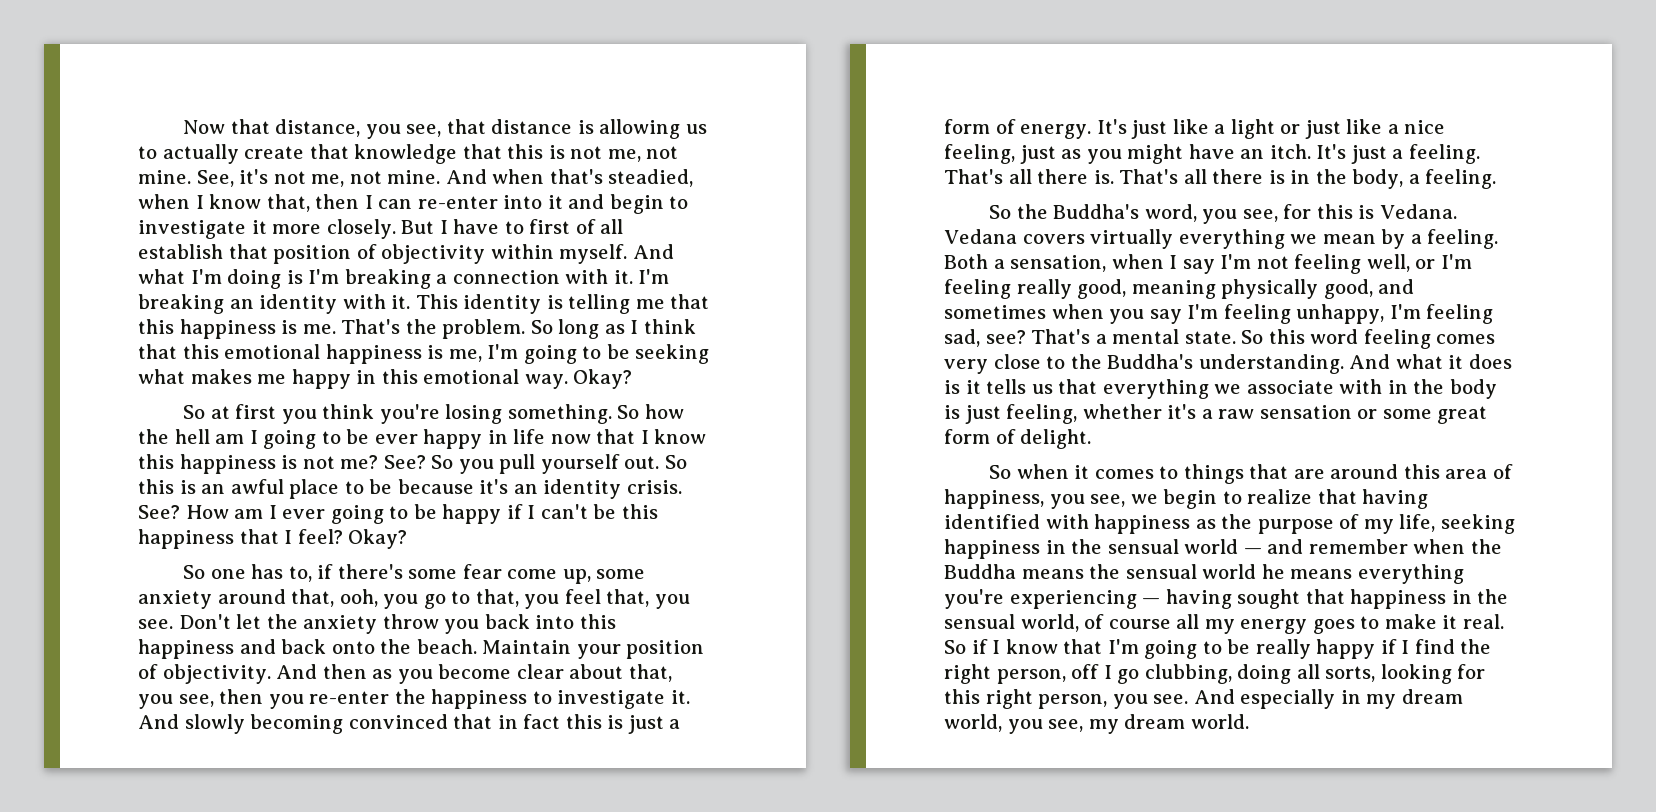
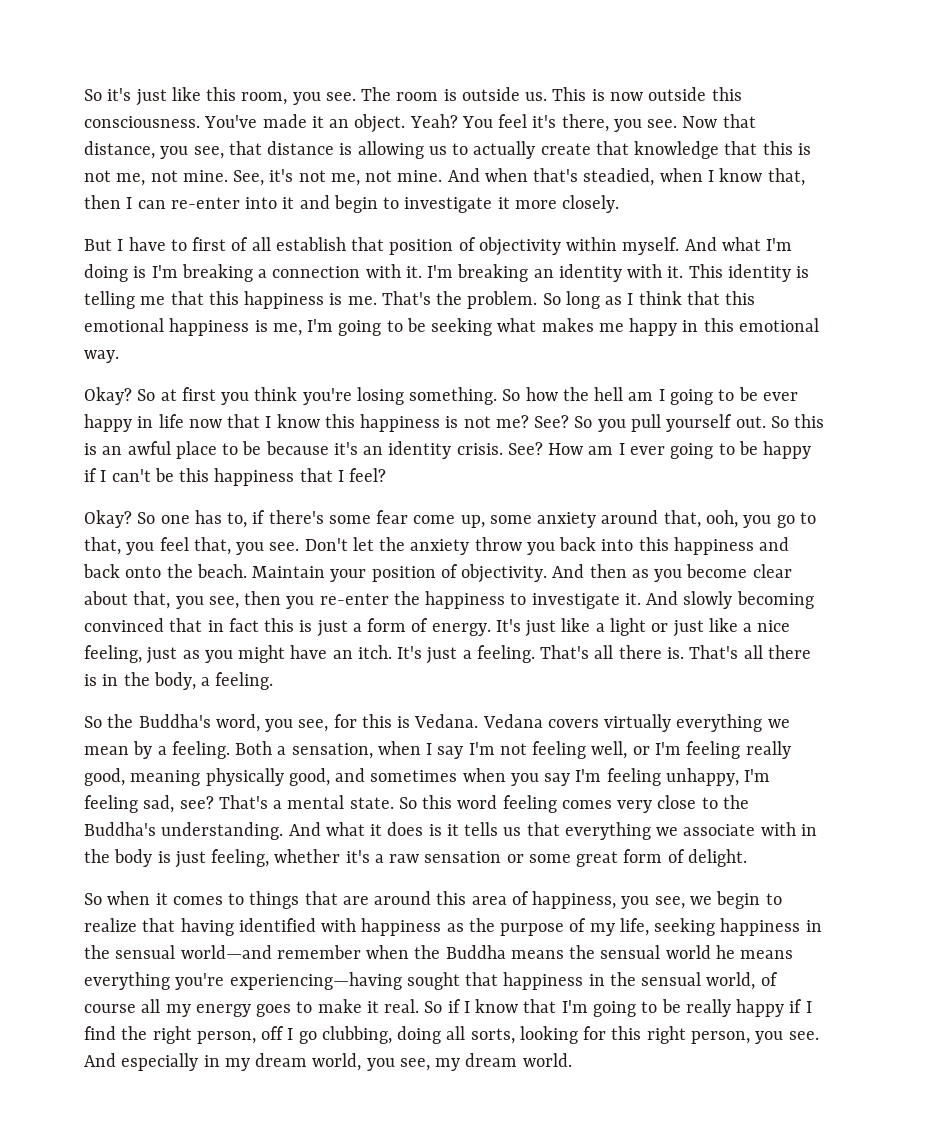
+ So it's just like this room, you see. The room is outside us. This is now outside this consciousness. You've made it an object. Yeah? You feel it's there, you see.
- And when that's steadied, when I know that, then I can re-enter into it and begin to investigate it more closely. But I have to first of all establish that position of objectivity within myself.
+ And when that's steadied, when I know that, then I can re-enter into it and begin to investigate it more closely.
+ But I have to first of all establish that position of objectivity within myself.
- So long as I think that this emotional happiness is me, I'm going to be seeking what makes me happy in this emotional way. Okay?
- So at first you think you're losing something.
+ So long as I think that this emotional happiness is me, I'm going to be seeking what makes me happy in this emotional way.
+ Okay? So at first you think you're losing something.
- How am I ever going to be happy if I can't be this happiness that I feel? Okay?
- So one has to, if there's some fear come up, some anxiety around that, ooh, you go to that, you feel that, you see.
+ How am I ever going to be happy if I can't be this happiness that I feel?
+ Okay? So one has to, if there's some fear come up, some anxiety around that, ooh, you go to that, you feel that, you see.
- So when it comes to things that are around this area of happiness, you see, we begin to realize that having identified with happiness as the purpose of my life, seeking happiness in the sensual world — and remember when the Buddha means the sensual world he means everything you're experiencing — having sought that happiness in the sensual world, of course all my energy goes to make it real.
+ So when it comes to things that are around this area of happiness, you see, we begin to realize that having identified with happiness as the purpose of my life, seeking happiness in the sensual world—and remember when the Buddha means the sensual world he means everything you're experiencing—having sought that happiness in the sensual world, of course all my energy goes to make it real.

